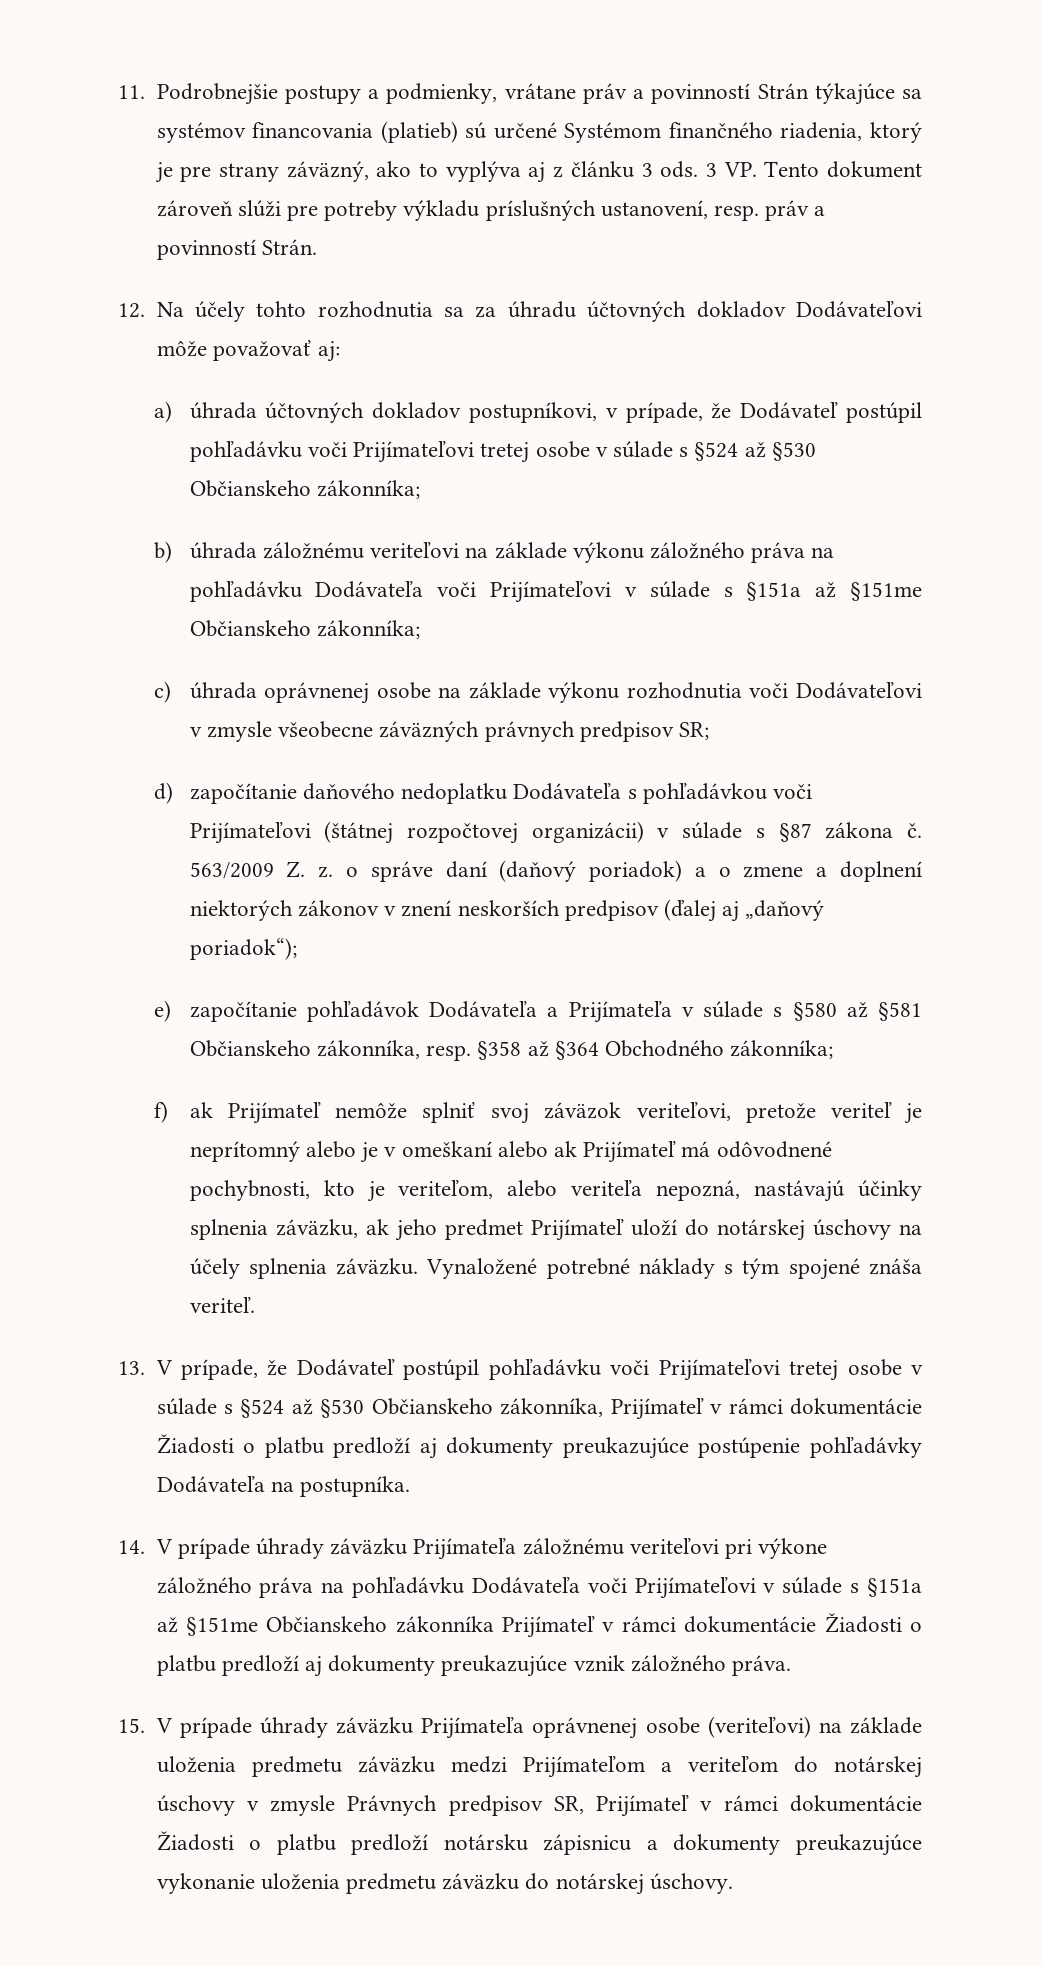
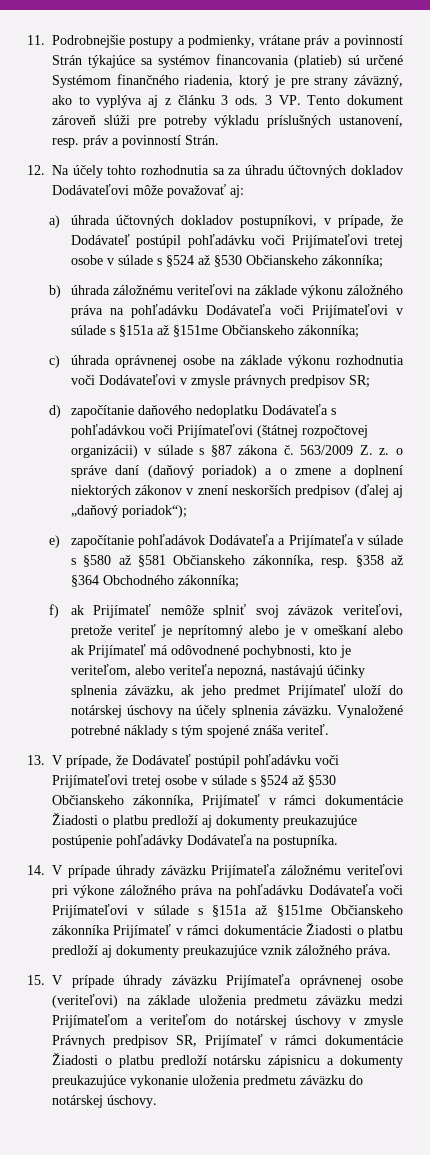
- c) úhrada oprávnenej osobe na základe výkonu rozhodnutia voči Dodávateľovi v zmysle všeobecne záväzných právnych predpisov SR;
+ c) úhrada oprávnenej osobe na základe výkonu rozhodnutia voči Dodávateľovi v zmysle právnych predpisov SR;

